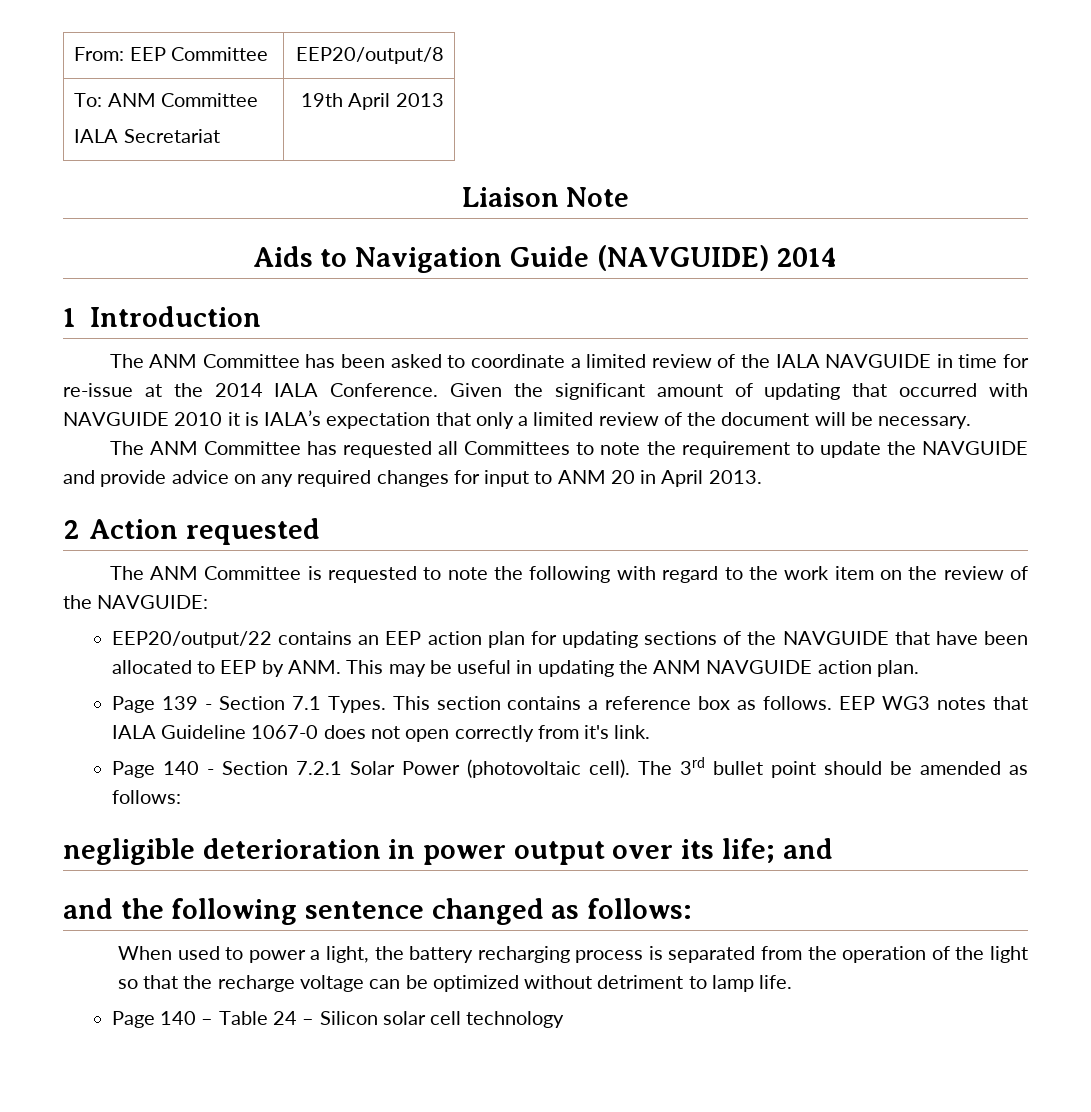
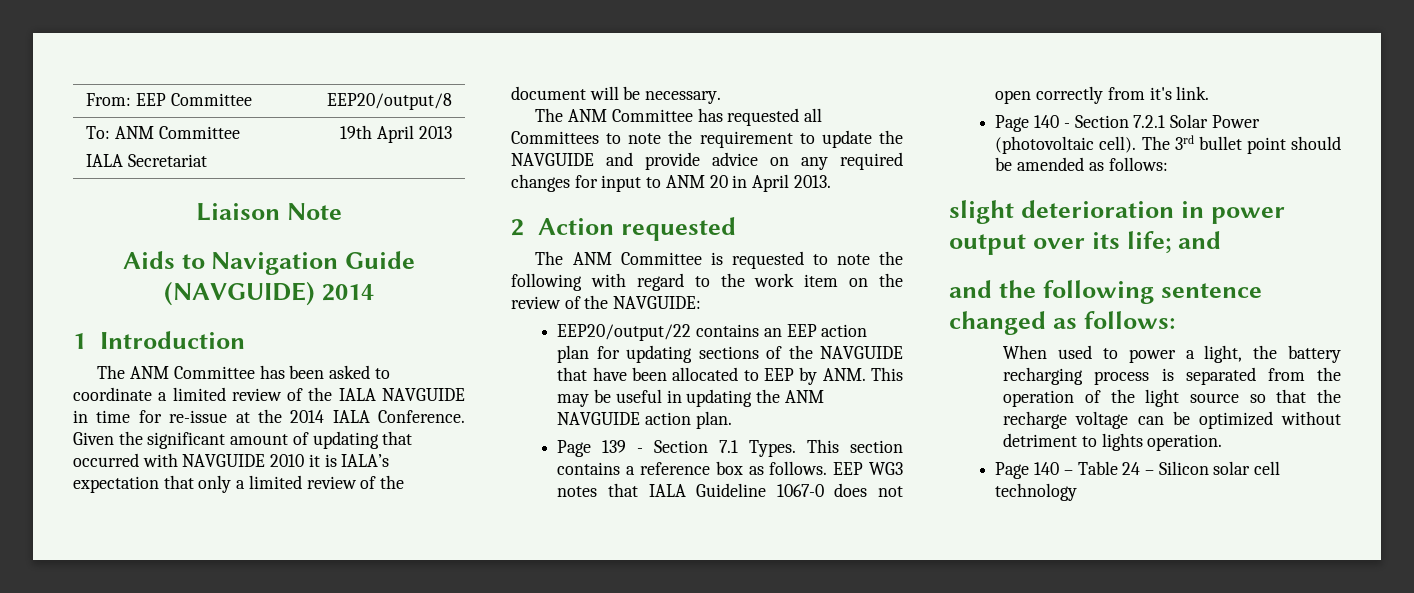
- negligible deterioration in power output over its life; and
+ slight deterioration in power output over its life; and
- When used to power a light, the battery recharging process is separated from the operation of the light so that the recharge voltage can be optimized without detriment to lamp life.
+ When used to power a light, the battery recharging process is separated from the operation of the light source so that the recharge voltage can be optimized without detriment to lights operation.

